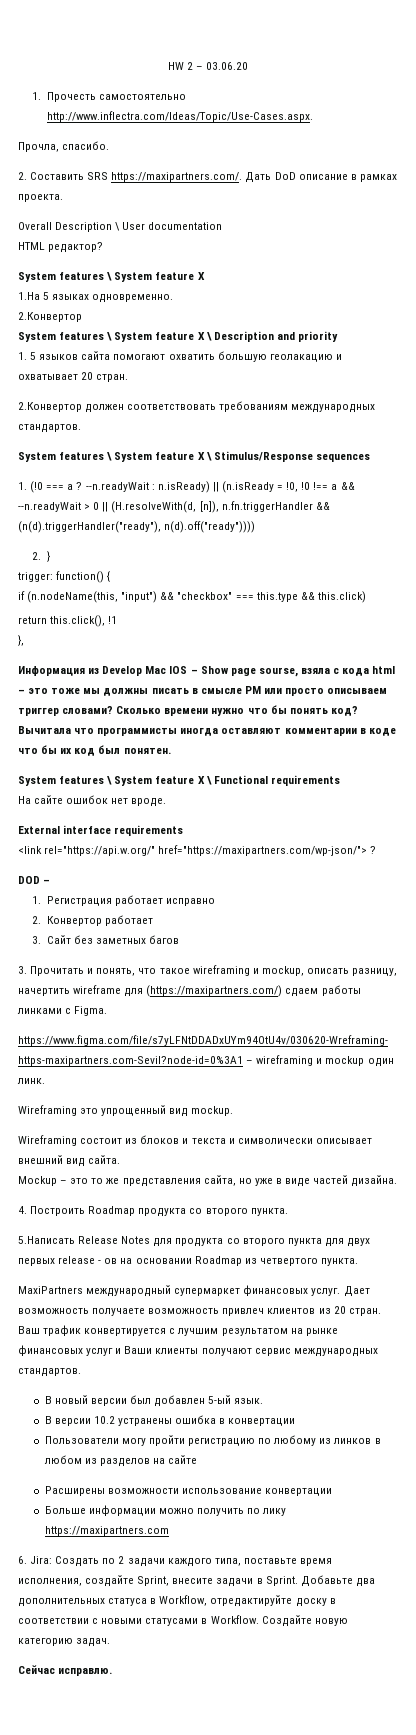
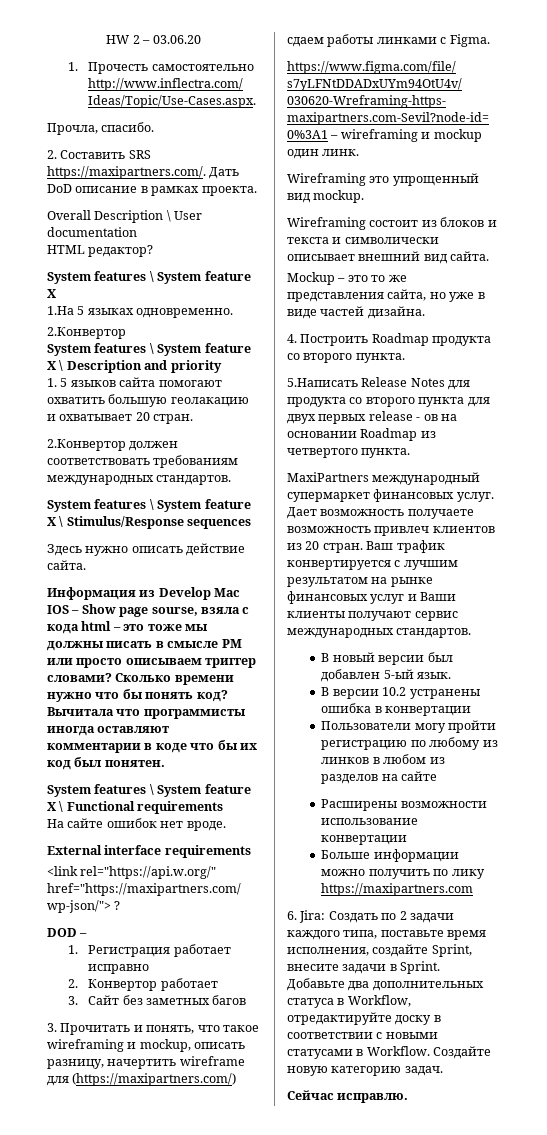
- 1. (!0 === a ? --n.readyWait : n.isReady) || (n.isReady = !0, !0 !== a && --n.readyWait > 0 || (H.resolveWith(d, [n]), n.fn.triggerHandler && (n(d).triggerHandler("ready"), n(d).off("ready"))))
- 2. }
- trigger: function() {
- if (n.nodeName(this, "input") && "checkbox" === this.type && this.click)
- return this.click(), !1
- },
+ Здесь нужно описать действие сайта.

